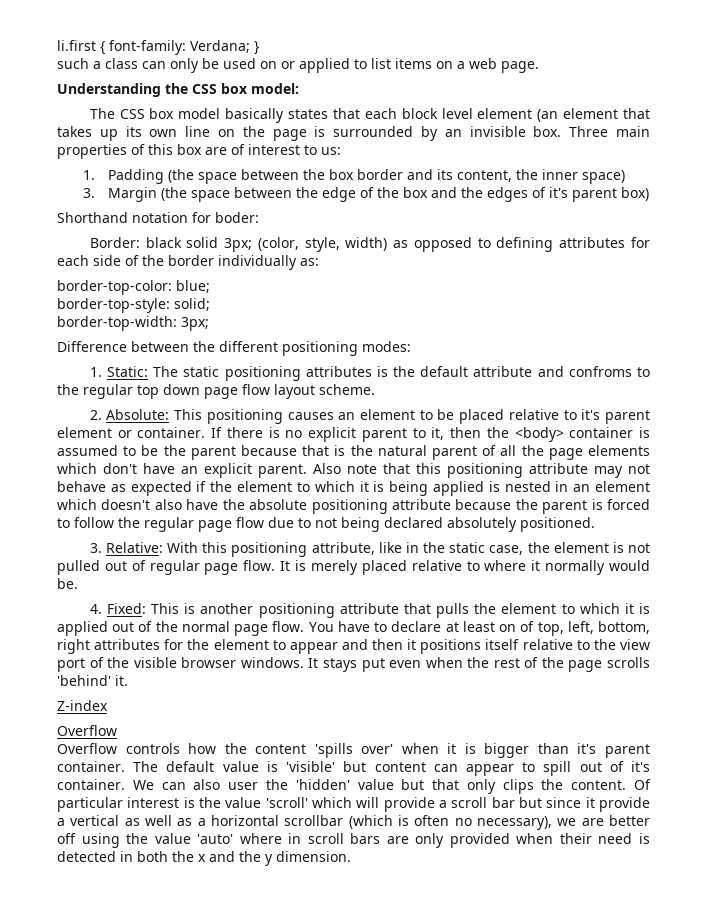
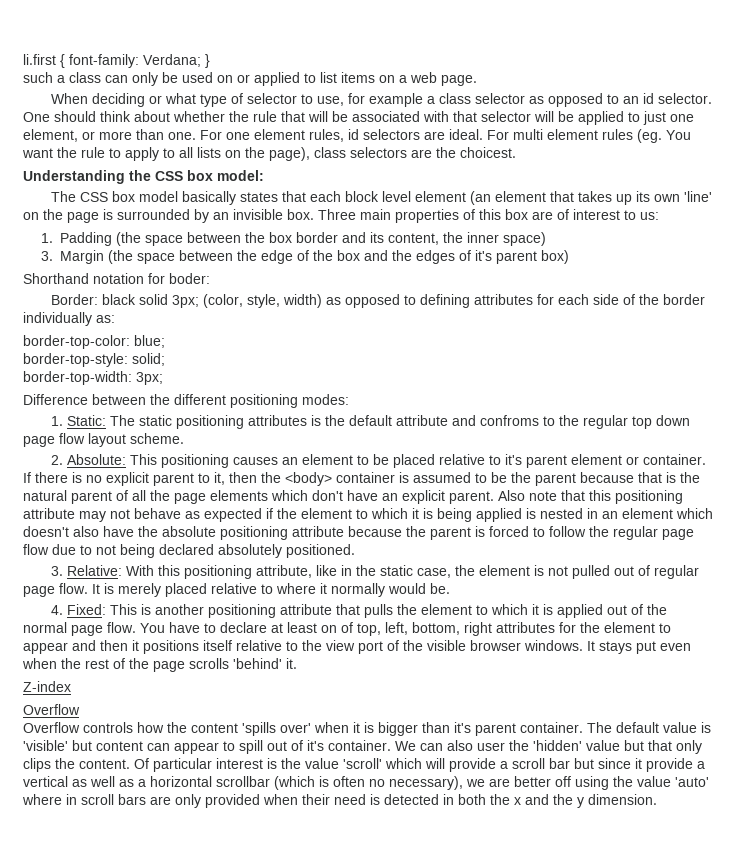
+ When deciding or what type of selector to use, for example a class selector as opposed to an id selector. One should think about whether the rule that will be associated with that selector will be applied to just one element, or more than one. For one element rules, id selectors are ideal. For multi element rules (eg. You want the rule to apply to all lists on the page), class selectors are the choicest.
- The CSS box model basically states that each block level element (an element that takes up its own line on the page is surrounded by an invisible box.
+ The CSS box model basically states that each block level element (an element that takes up its own 'line' on the page is surrounded by an invisible box.

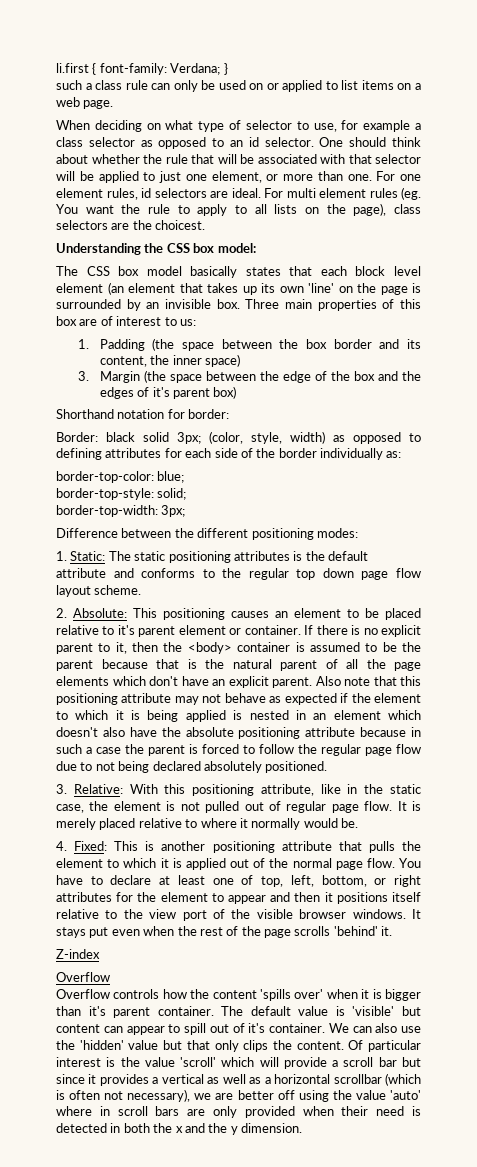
- such a class can only be used on or applied to list items on a web page.
+ such a class rule can only be used on or applied to list items on a web page.
- When deciding or what type of selector to use, for example a class selector as opposed to an id selector.
+ When deciding on what type of selector to use, for example a class selector as opposed to an id selector.
- Shorthand notation for boder:
+ Shorthand notation for border:
- 1. Static: The static positioning attributes is the default attribute and confroms to the regular top down page flow layout scheme.
+ 1. Static: The static positioning attributes is the default attribute and conforms to the regular top down page flow layout scheme.
- Also note that this positioning attribute may not behave as expected if the element to which it is being applied is nested in an element which doesn't also have the absolute positioning attribute because the parent is forced to follow the regular page flow due to not being declared absolutely positioned.
+ Also note that this positioning attribute may not behave as expected if the element to which it is being applied is nested in an element which doesn't also have the absolute positioning attribute because in such a case the parent is forced to follow the regular page flow due to not being declared absolutely positioned.
- You have to declare at least on of top, left, bottom, right attributes for the element to appear and then it positions itself relative to the view port of the visible browser windows.
+ You have to declare at least one of top, left, bottom, or right attributes for the element to appear and then it positions itself relative to the view port of the visible browser windows.
- We can also user the 'hidden' value but that only clips the content.
+ We can also use the 'hidden' value but that only clips the content.
- Of particular interest is the value 'scroll' which will provide a scroll bar but since it provide a vertical as well as a horizontal scrollbar (which is often no necessary), we are better off using the value 'auto' where in scroll bars are only provided when their need is detected in both the x and the y dimension.
+ Of particular interest is the value 'scroll' which will provide a scroll bar but since it provides a vertical as well as a horizontal scrollbar (which is often not necessary), we are better off using the value 'auto' where in scroll bars are only provided when their need is detected in both the x and the y dimension.

